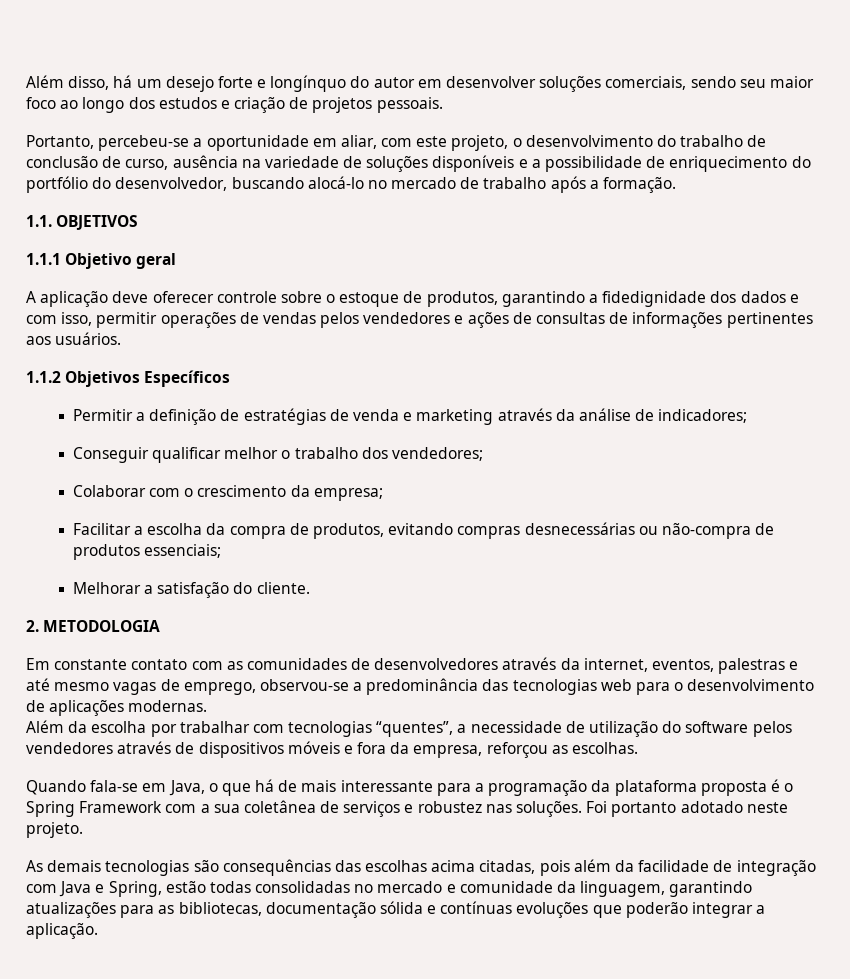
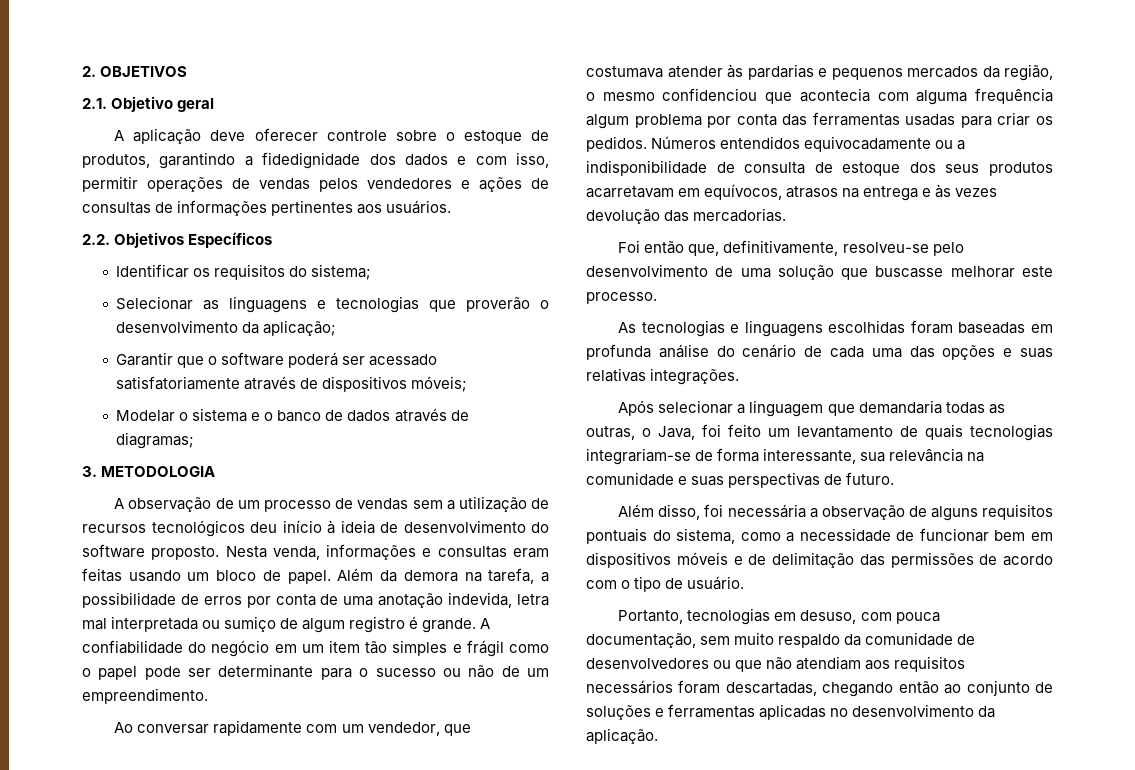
- Além disso, há um desejo forte e longínquo do autor em desenvolver soluções comerciais, sendo seu maior foco ao longo dos estudos e criação de projetos pessoais.
- Portanto, percebeu-se a oportunidade em aliar, com este projeto, o desenvolvimento do trabalho de conclusão de curso, ausência na variedade de soluções disponíveis e a possibilidade de enriquecimento do portfólio do desenvolvedor, buscando alocá-lo no mercado de trabalho após a formação.
- 1.1. OBJETIVOS
+ 2. OBJETIVOS
- 1.1.1 Objetivo geral
+ 2.1. Objetivo geral
- 1.1.2 Objetivos Específicos
+ 2.2. Objetivos Específicos
- Permitir a definição de estratégias de venda e marketing através da análise de indicadores;
- Conseguir qualificar melhor o trabalho dos vendedores;
- Colaborar com o crescimento da empresa;
- Facilitar a escolha da compra de produtos, evitando compras desnecessárias ou não-compra de produtos essenciais;
- Melhorar a satisfação do cliente.
- 2. METODOLOGIA
- Em constante contato com as comunidades de desenvolvedores através da internet, eventos, palestras e até mesmo vagas de emprego, observou-se a predominância das tecnologias web para o desenvolvimento de aplicações modernas.
- Além da escolha por trabalhar com tecnologias “quentes”, a necessidade de utilização do software pelos vendedores através de dispositivos móveis e fora da empresa, reforçou as escolhas.
- Quando fala-se em Java, o que há de mais interessante para a programação da plataforma proposta é o Spring Framework com a sua coletânea de serviços e robustez nas soluções. Foi portanto adotado neste projeto.
- As demais tecnologias são consequências das escolhas acima citadas, pois além da facilidade de integração com Java e Spring, estão todas consolidadas no mercado e comunidade da linguagem, garantindo atualizações para as bibliotecas, documentação sólida e contínuas evoluções que poderão integrar a aplicação.
+ Identificar os requisitos do sistema;
+ Selecionar as linguagens e tecnologias que proverão o desenvolvimento da aplicação;
+ Garantir que o software poderá ser acessado satisfatoriamente através de dispositivos móveis;
+ Modelar o sistema e o banco de dados através de diagramas;
+ 3. METODOLOGIA
+ A observação de um processo de vendas sem a utilização de recursos tecnológicos deu início à ideia de desenvolvimento do software proposto. Nesta venda, informações e consultas eram feitas usando um bloco de papel. Além da demora na tarefa, a possibilidade de erros por conta de uma anotação indevida, letra mal interpretada ou sumiço de algum registro é grande. A confiabilidade do negócio em um item tão simples e frágil como o papel pode ser determinante para o sucesso ou não de um empreendimento.
+ Ao conversar rapidamente com um vendedor, que costumava atender às pardarias e pequenos mercados da região, o mesmo confidenciou que acontecia com alguma frequência algum problema por conta das ferramentas usadas para criar os pedidos. Números entendidos equivocadamente ou a indisponibilidade de consulta de estoque dos seus produtos acarretavam em equívocos, atrasos na entrega e às vezes devolução das mercadorias.
+ Foi então que, definitivamente, resolveu-se pelo desenvolvimento de uma solução que buscasse melhorar este processo.
+ As tecnologias e linguagens escolhidas foram baseadas em profunda análise do cenário de cada uma das opções e suas relativas integrações.
+ Após selecionar a linguagem que demandaria todas as outras, o Java, foi feito um levantamento de quais tecnologias integrariam-se de forma interessante, sua relevância na comunidade e suas perspectivas de futuro.
+ Além disso, foi necessária a observação de alguns requisitos pontuais do sistema, como a necessidade de funcionar bem em dispositivos móveis e de delimitação das permissões de acordo com o tipo de usuário.
+ Portanto, tecnologias em desuso, com pouca documentação, sem muito respaldo da comunidade de desenvolvedores ou que não atendiam aos requisitos necessários foram descartadas, chegando então ao conjunto de soluções e ferramentas aplicadas no desenvolvimento da aplicação.

